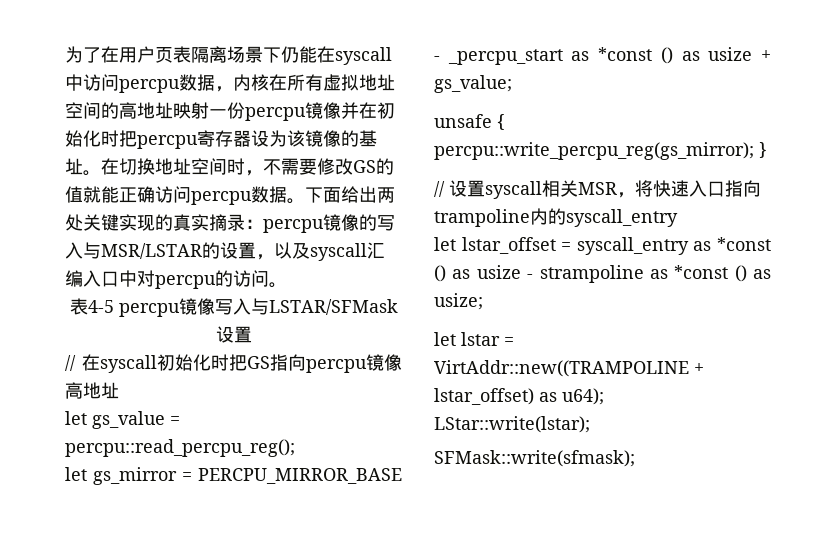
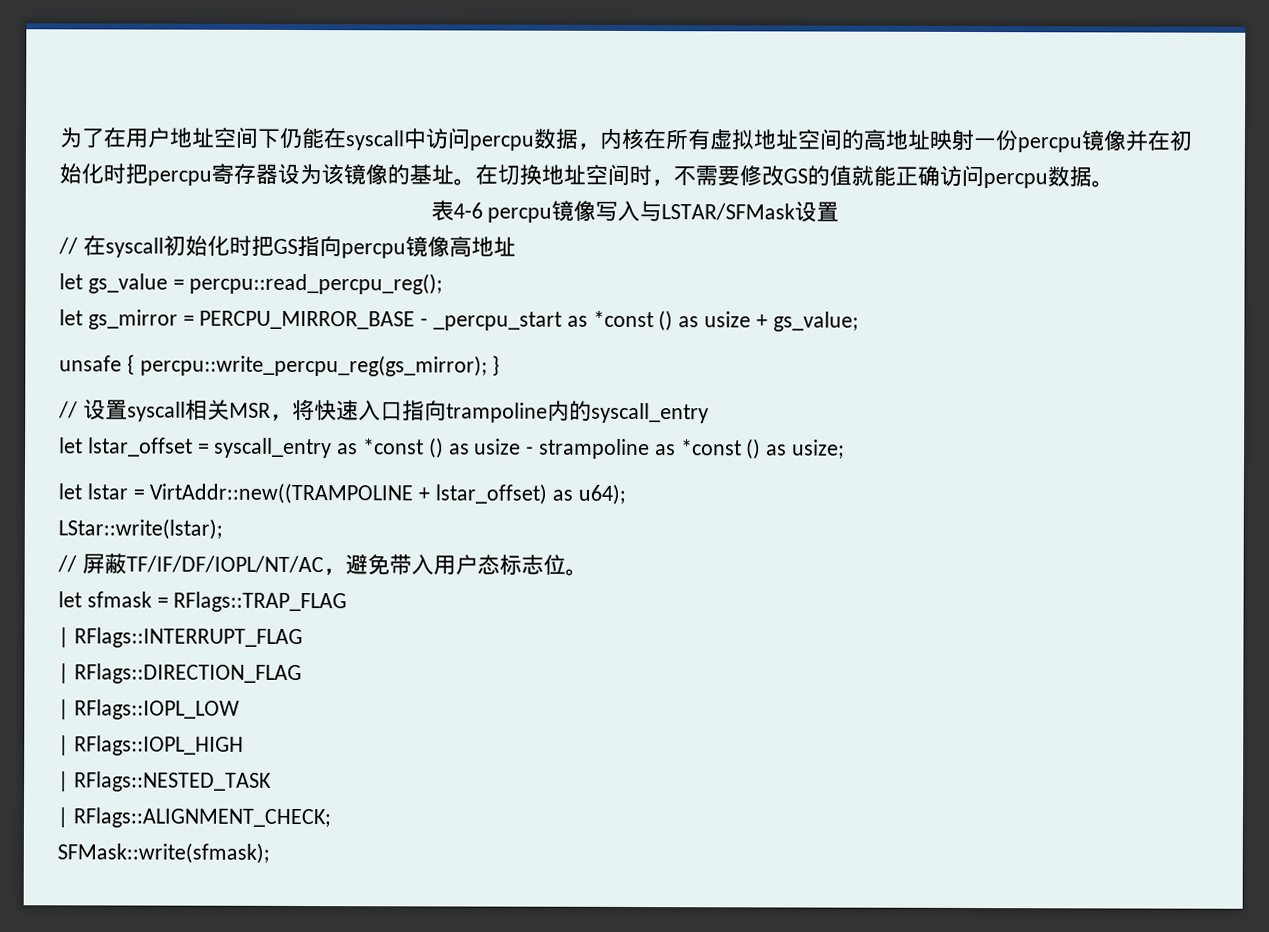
- 为了在用户页表隔离场景下仍能在syscall中访问percpu数据，内核在所有虚拟地址空间的高地址映射一份percpu镜像并在初始化时把percpu寄存器设为该镜像的基址。
+ 为了在用户地址空间下仍能在syscall中访问percpu数据，内核在所有虚拟地址空间的高地址映射一份percpu镜像并在初始化时把percpu寄存器设为该镜像的基址。
- 在切换地址空间时，不需要修改GS的值就能正确访问percpu数据。下面给出两处关键实现的真实摘录：percpu镜像的写入与MSR/LSTAR的设置，以及syscall汇编入口中对percpu的访问。
- 表4-5 percpu镜像写入与LSTAR/SFMask设置
+ 在切换地址空间时，不需要修改GS的值就能正确访问percpu数据。
+ 表4-6 percpu镜像写入与LSTAR/SFMask设置
+ // 屏蔽TF/IF/DF/IOPL/NT/AC，避免带入用户态标志位。
+ let sfmask = RFlags::TRAP_FLAG
+ | RFlags::INTERRUPT_FLAG
+ | RFlags::DIRECTION_FLAG
+ | RFlags::IOPL_LOW
+ | RFlags::IOPL_HIGH
+ | RFlags::NESTED_TASK
+ | RFlags::ALIGNMENT_CHECK;

